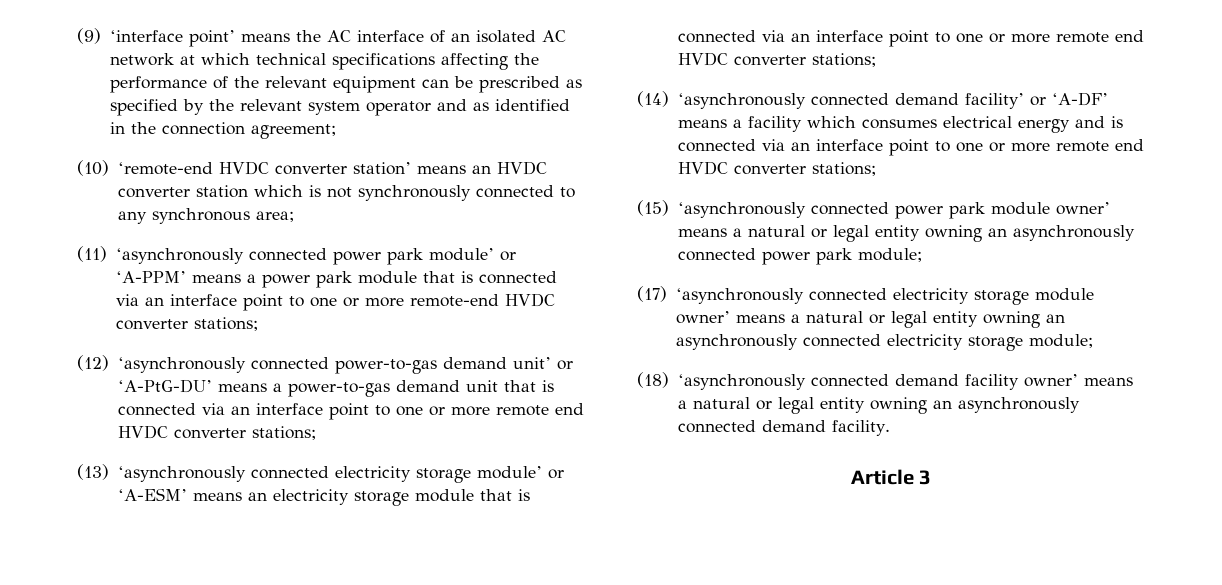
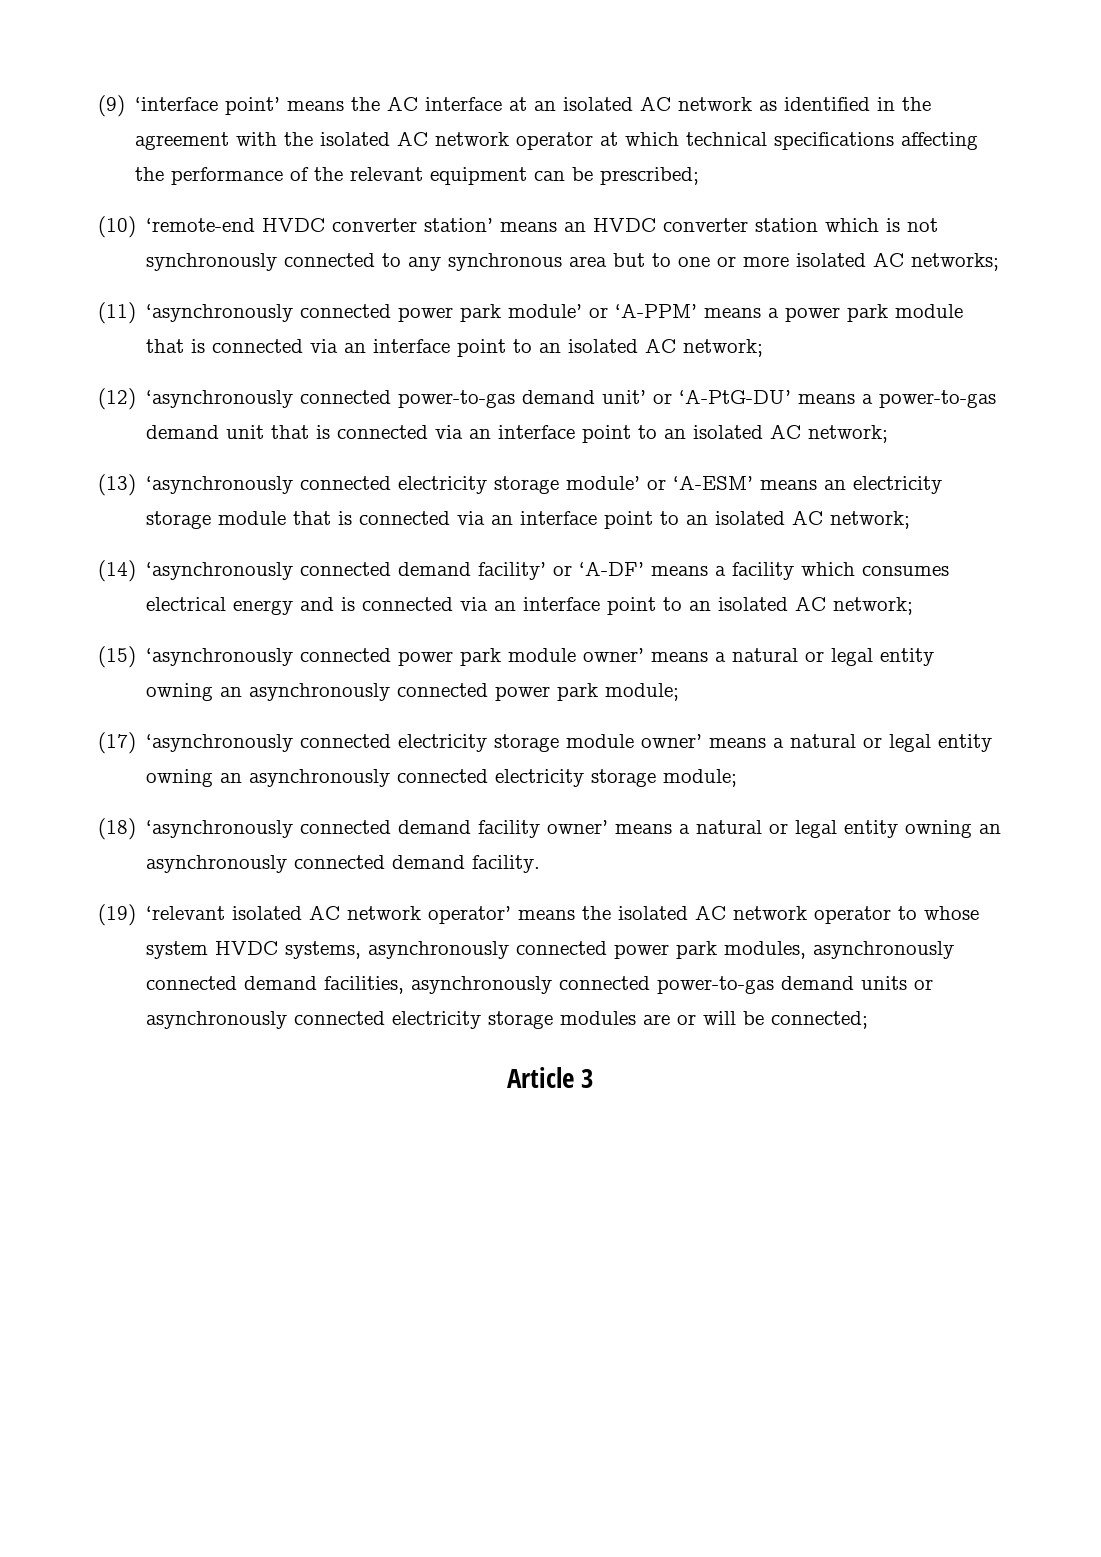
- (9) ‘interface point’ means the AC interface of an isolated AC network at which technical specifications affecting the performance of the relevant equipment can be prescribed as specified by the relevant system operator and as identified in the connection agreement;
+ (9) ‘interface point’ means the AC interface at an isolated AC network as identified in the agreement with the isolated AC network operator at which technical specifications affecting the performance of the relevant equipment can be prescribed;
- (10) ‘remote-end HVDC converter station’ means an HVDC converter station which is not synchronously connected to any synchronous area;
+ (10) ‘remote-end HVDC converter station’ means an HVDC converter station which is not synchronously connected to any synchronous area but to one or more isolated AC networks;
- (11) ‘asynchronously connected power park module’ or ‘A-PPM’ means a power park module that is connected via an interface point to one or more remote-end HVDC converter stations;
+ (11) ‘asynchronously connected power park module’ or ‘A-PPM’ means a power park module that is connected via an interface point to an isolated AC network;
- (12) ‘asynchronously connected power-to-gas demand unit’ or ‘A-PtG-DU’ means a power-to-gas demand unit that is connected via an interface point to one or more remote end HVDC converter stations;
+ (12) ‘asynchronously connected power-to-gas demand unit’ or ‘A-PtG-DU’ means a power-to-gas demand unit that is connected via an interface point to an isolated AC network;
- (13) ‘asynchronously connected electricity storage module’ or ‘A-ESM’ means an electricity storage module that is connected via an interface point to one or more remote end HVDC converter stations;
+ (13) ‘asynchronously connected electricity storage module’ or ‘A-ESM’ means an electricity storage module that is connected via an interface point to an isolated AC network;
- (14) ‘asynchronously connected demand facility’ or ‘A-DF’ means a facility which consumes electrical energy and is connected via an interface point to one or more remote end HVDC converter stations;
+ (14) ‘asynchronously connected demand facility’ or ‘A-DF’ means a facility which consumes electrical energy and is connected via an interface point to an isolated AC network;
+ (19) ‘relevant isolated AC network operator’ means the isolated AC network operator to whose system HVDC systems, asynchronously connected power park modules, asynchronously connected demand facilities, asynchronously connected power-to-gas demand units or asynchronously connected electricity storage modules are or will be connected;

